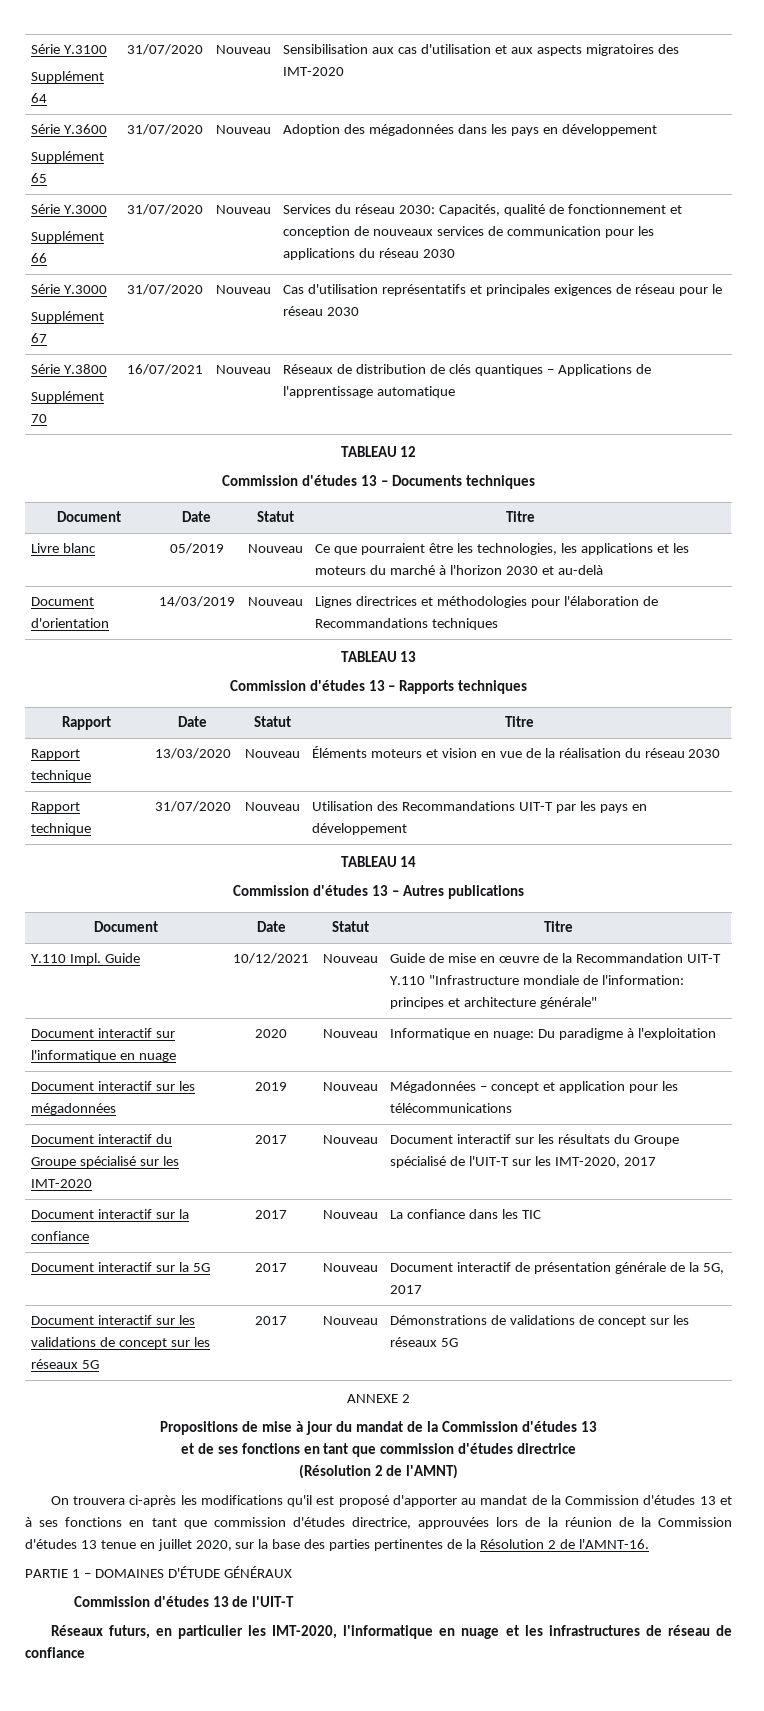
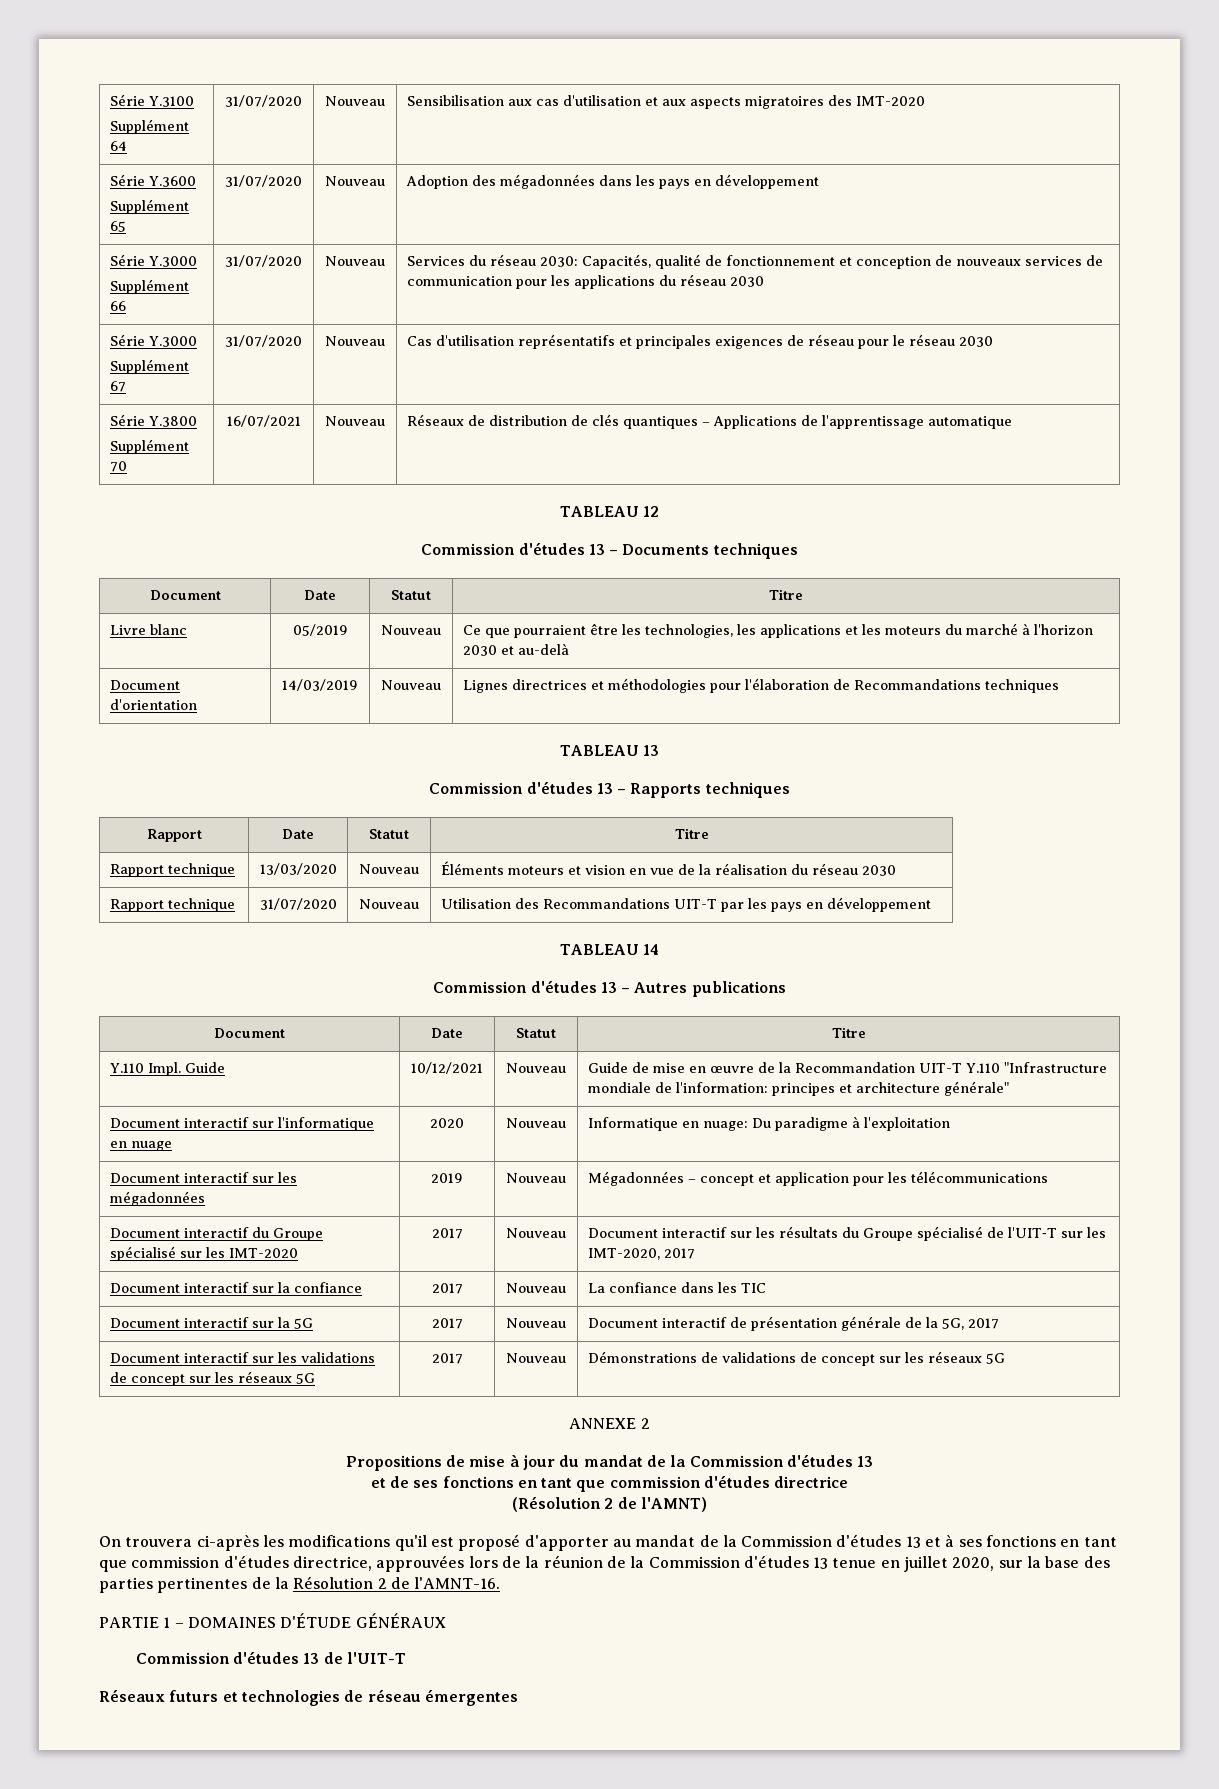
- Réseaux futurs, en particulier les IMT-2020, l'informatique en nuage et les infrastructures de réseau de confiance
+ Réseaux futurs et technologies de réseau émergentes

